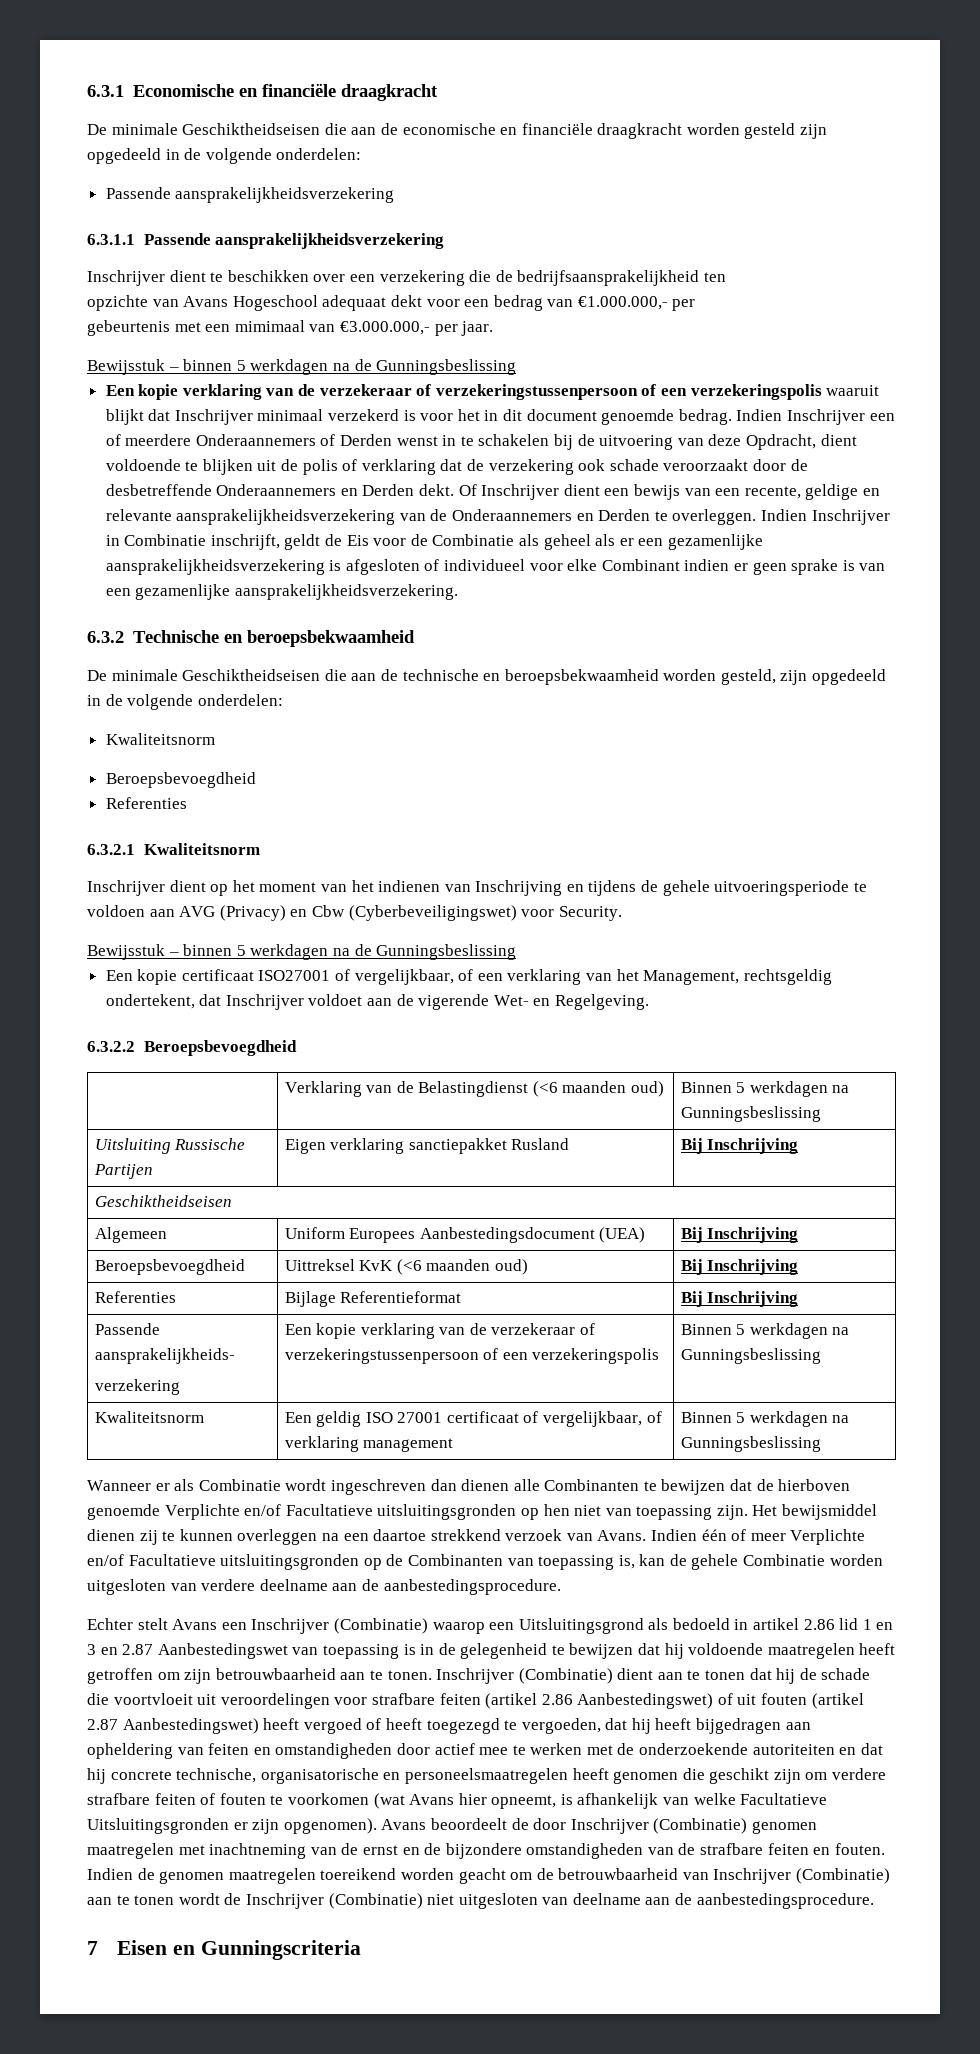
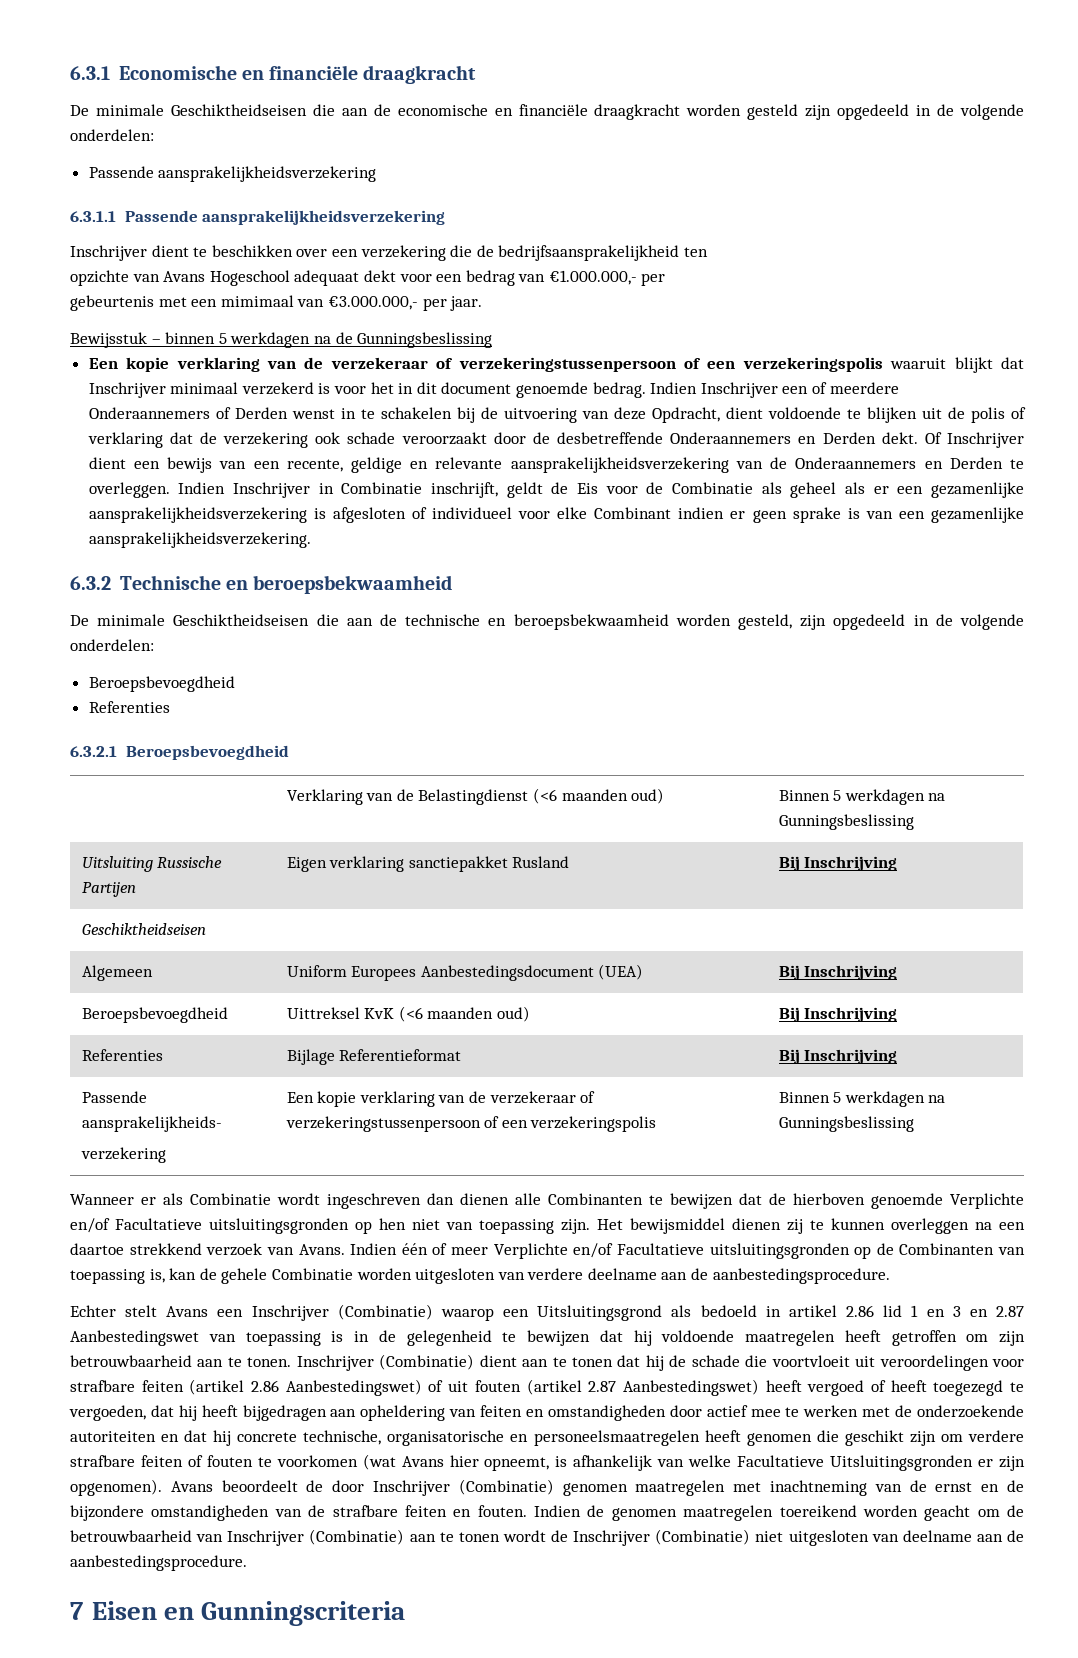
  De minimale Geschiktheidseisen die aan de technische en beroepsbekwaamheid worden gesteld, zijn opgedeeld in de volgende onderdelen:
- Kwaliteitsnorm
- 6.3.2.1 Kwaliteitsnorm
- Inschrijver dient op het moment van het indienen van Inschrijving en tijdens de gehele uitvoeringsperiode te voldoen aan AVG (Privacy) en Cbw (Cyberbeveiligingswet) voor Security.
- Bewijsstuk – binnen 5 werkdagen na de Gunningsbeslissing
- Een kopie certificaat ISO27001 of vergelijkbaar, of een verklaring van het Management, rechtsgeldig ondertekent, dat Inschrijver voldoet aan de vigerende Wet- en Regelgeving.
- 6.3.2.2 Beroepsbevoegdheid
+ 6.3.2.1 Beroepsbevoegdheid
- Kwaliteitsnorm | Een geldig ISO 27001 certificaat of vergelijkbaar, of verklaring management | Binnen 5 werkdagen na Gunningsbeslissing

